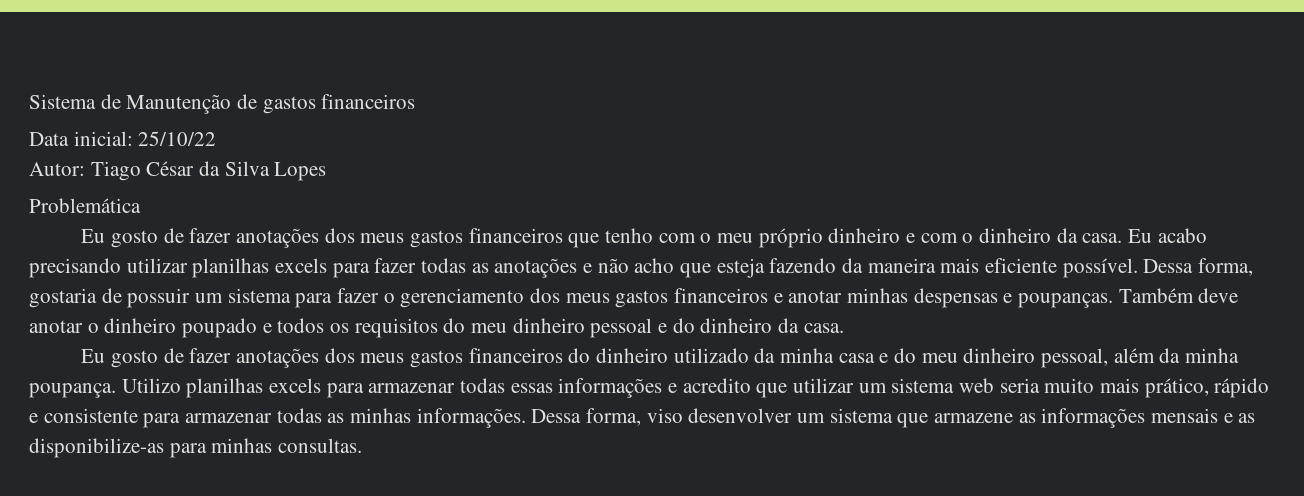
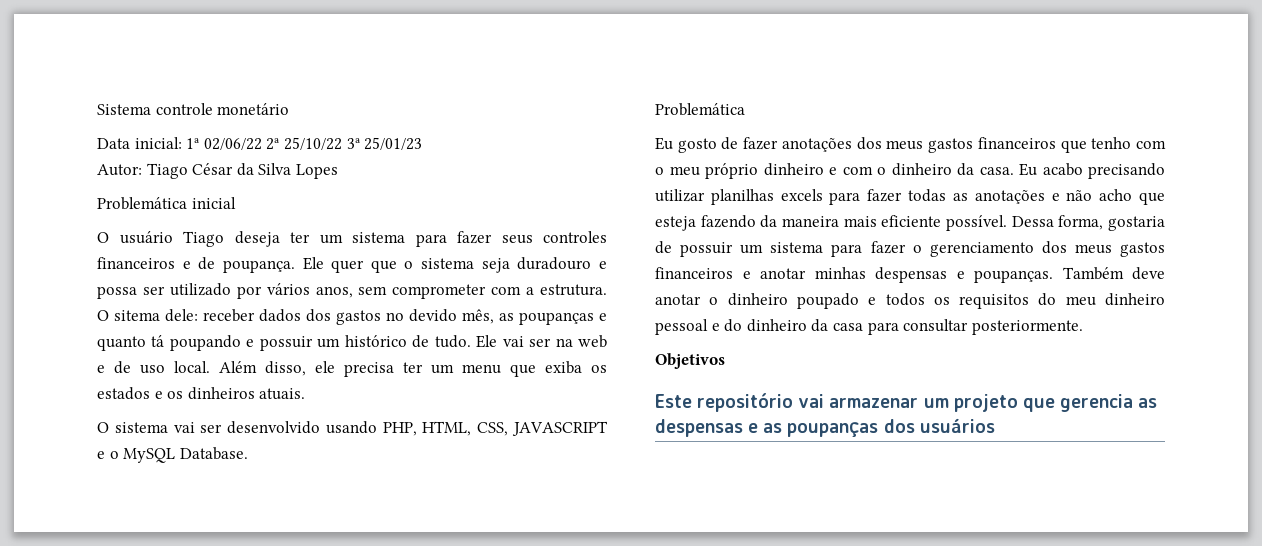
- Sistema de Manutenção de gastos financeiros
+ Sistema controle monetário
- Data inicial: 25/10/22
+ Data inicial: 1ª 02/06/22 2ª 25/10/22 3ª 25/01/23
+ Problemática inicial
+ O usuário Tiago deseja ter um sistema para fazer seus controles financeiros e de poupança. Ele quer que o sistema seja duradouro e possa ser utilizado por vários anos, sem comprometer com a estrutura. O sitema dele: receber dados dos gastos no devido mês, as poupanças e quanto tá poupando e possuir um histórico de tudo. Ele vai ser na web e de uso local. Além disso, ele precisa ter um menu que exiba os estados e os dinheiros atuais.
+ O sistema vai ser desenvolvido usando PHP, HTML, CSS, JAVASCRIPT e o MySQL Database.
- Também deve anotar o dinheiro poupado e todos os requisitos do meu dinheiro pessoal e do dinheiro da casa.
- Eu gosto de fazer anotações dos meus gastos financeiros do dinheiro utilizado da minha casa e do meu dinheiro pessoal, além da minha poupança. Utilizo planilhas excels para armazenar todas essas informações e acredito que utilizar um sistema web seria muito mais prático, rápido e consistente para armazenar todas as minhas informações. Dessa forma, viso desenvolver um sistema que armazene as informações mensais e as disponibilize-as para minhas consultas.
+ Também deve anotar o dinheiro poupado e todos os requisitos do meu dinheiro pessoal e do dinheiro da casa para consultar posteriormente.
+ Objetivos
+ Este repositório vai armazenar um projeto que gerencia as despensas e as poupanças dos usuários

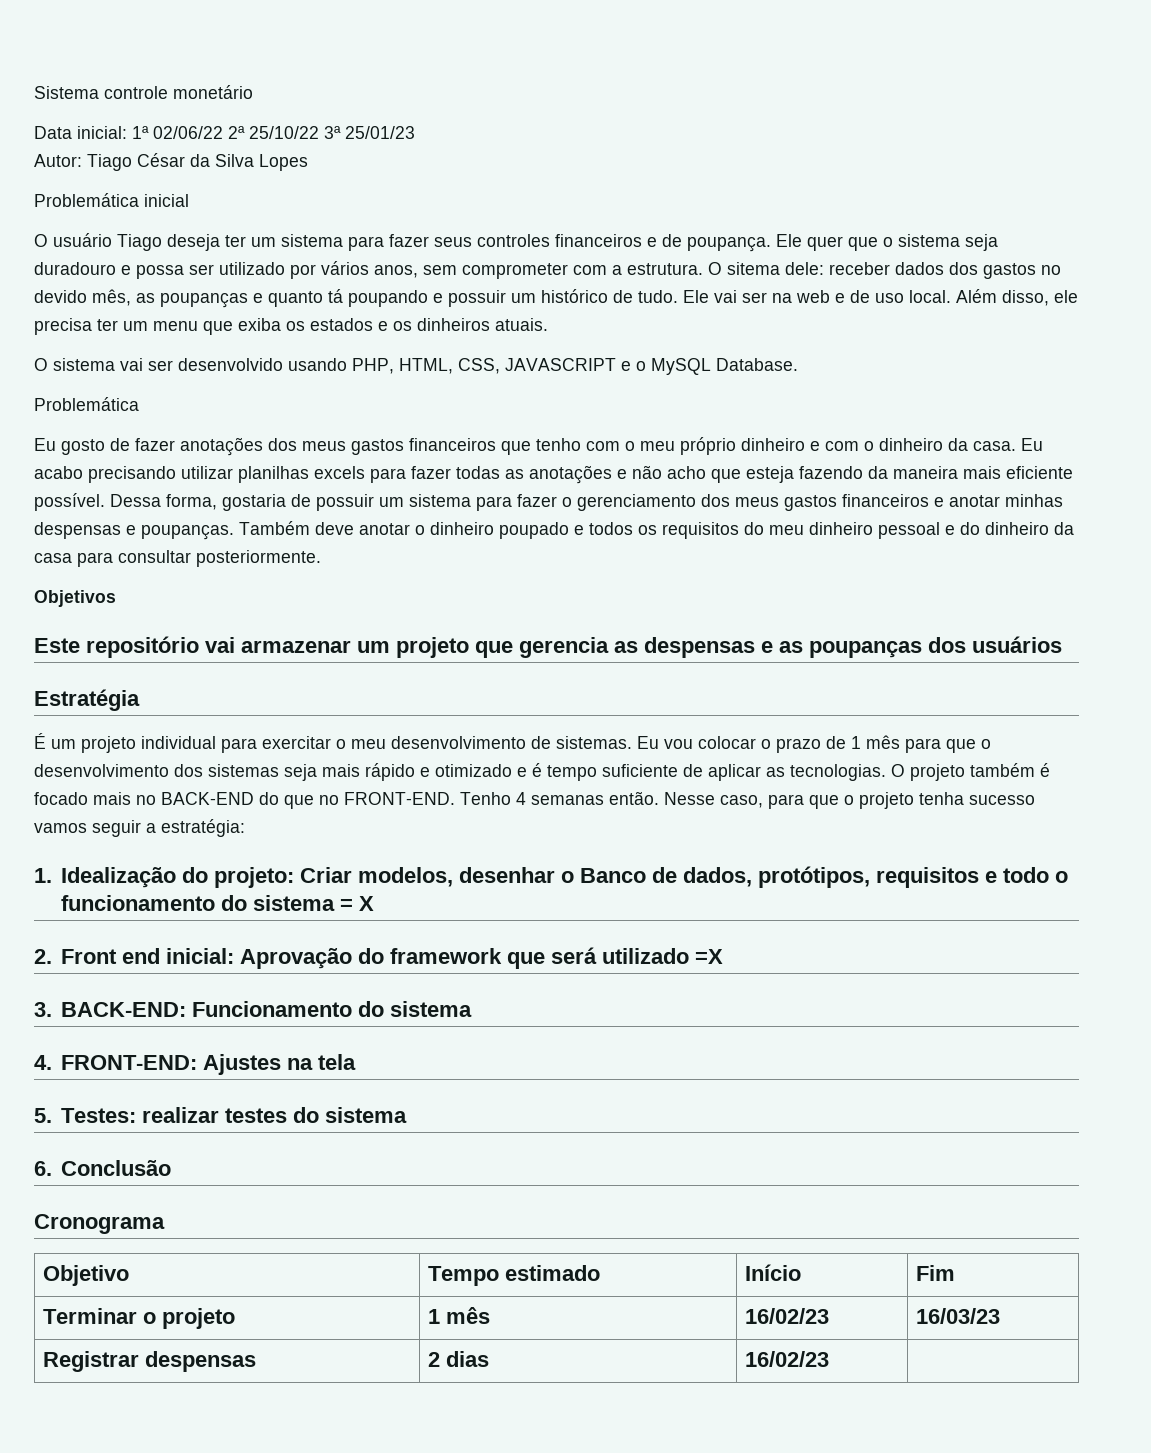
+ Estratégia
+ É um projeto individual para exercitar o meu desenvolvimento de sistemas. Eu vou colocar o prazo de 1 mês para que o desenvolvimento dos sistemas seja mais rápido e otimizado e é tempo suficiente de aplicar as tecnologias. O projeto também é focado mais no BACK-END do que no FRONT-END. Tenho 4 semanas então. Nesse caso, para que o projeto tenha sucesso vamos seguir a estratégia:
+ 1. Idealização do projeto: Criar modelos, desenhar o Banco de dados, protótipos, requisitos e todo o funcionamento do sistema = X
+ 2. Front end inicial: Aprovação do framework que será utilizado =X
+ 3. BACK-END: Funcionamento do sistema
+ 4. FRONT-END: Ajustes na tela
+ 5. Testes: realizar testes do sistema
+ 6. Conclusão
+ Cronograma
+ Objetivo | Tempo estimado | Início | Fim
+ Terminar o projeto | 1 mês | 16/02/23 | 16/03/23
+ Registrar despensas | 2 dias | 16/02/23 |

